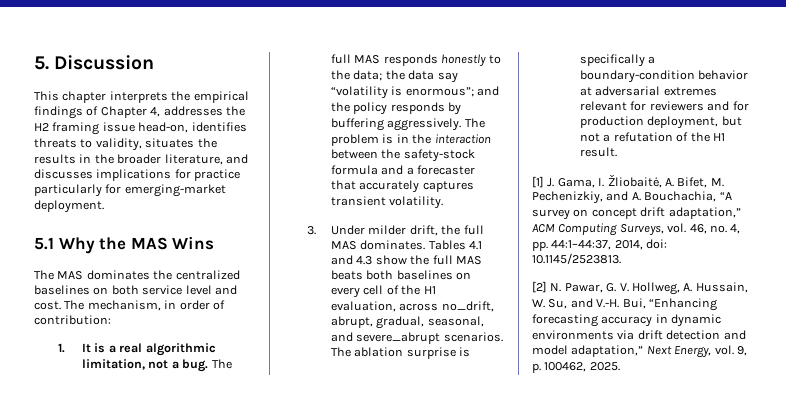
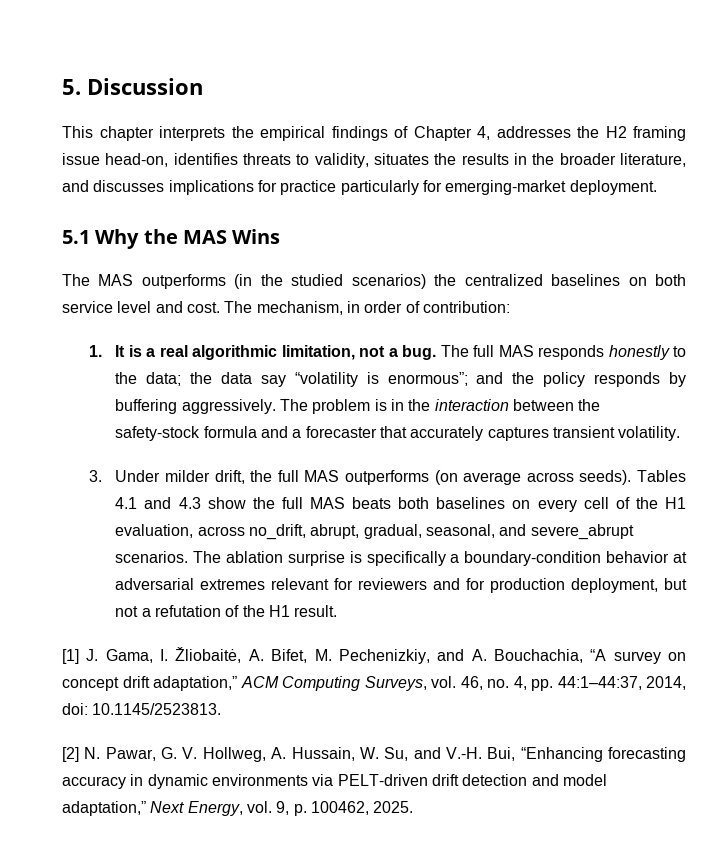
- The MAS dominates the centralized baselines on both service level and cost.
+ The MAS outperforms (in the studied scenarios) the centralized baselines on both service level and cost.
- 3. Under milder drift, the full MAS dominates.
+ 3. Under milder drift, the full MAS outperforms (on average across seeds).
- [2] N. Pawar, G. V. Hollweg, A. Hussain, W. Su, and V.-H. Bui, “Enhancing forecasting accuracy in dynamic environments via drift detection and model adaptation,” Next Energy, vol. 9, p. 100462, 2025.
+ [2] N. Pawar, G. V. Hollweg, A. Hussain, W. Su, and V.-H. Bui, “Enhancing forecasting accuracy in dynamic environments via PELT-driven drift detection and model adaptation,” Next Energy, vol. 9, p. 100462, 2025.

